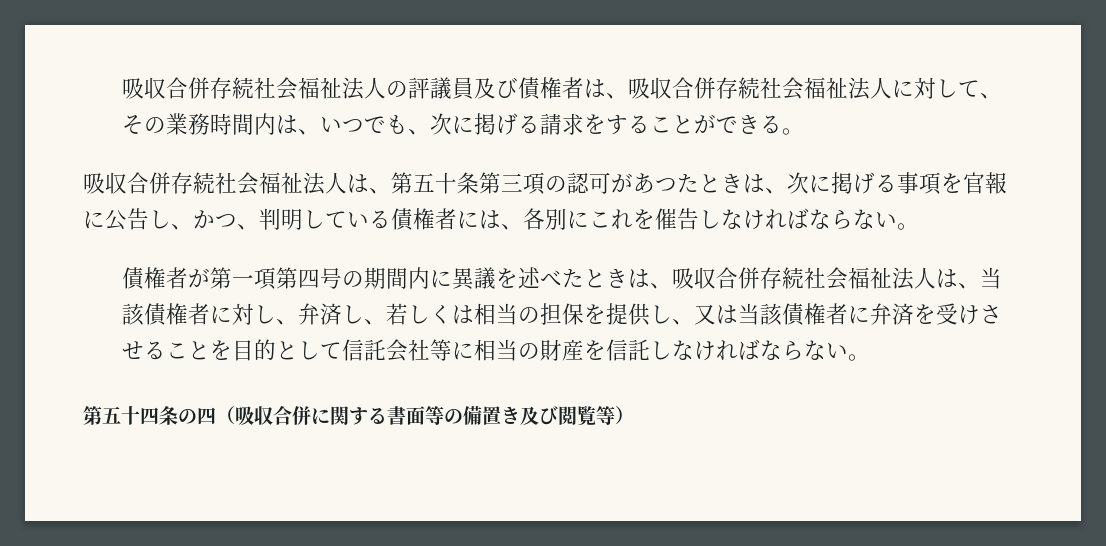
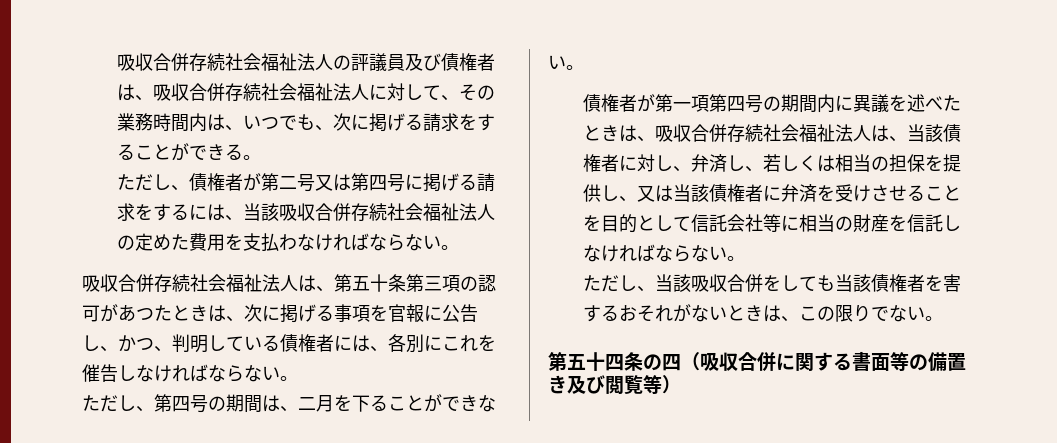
+ ただし、債権者が第二号又は第四号に掲げる請求をするには、当該吸収合併存続社会福祉法人の定めた費用を支払わなければならない。
+ ただし、第四号の期間は、二月を下ることができない。
+ ただし、当該吸収合併をしても当該債権者を害するおそれがないときは、この限りでない。

